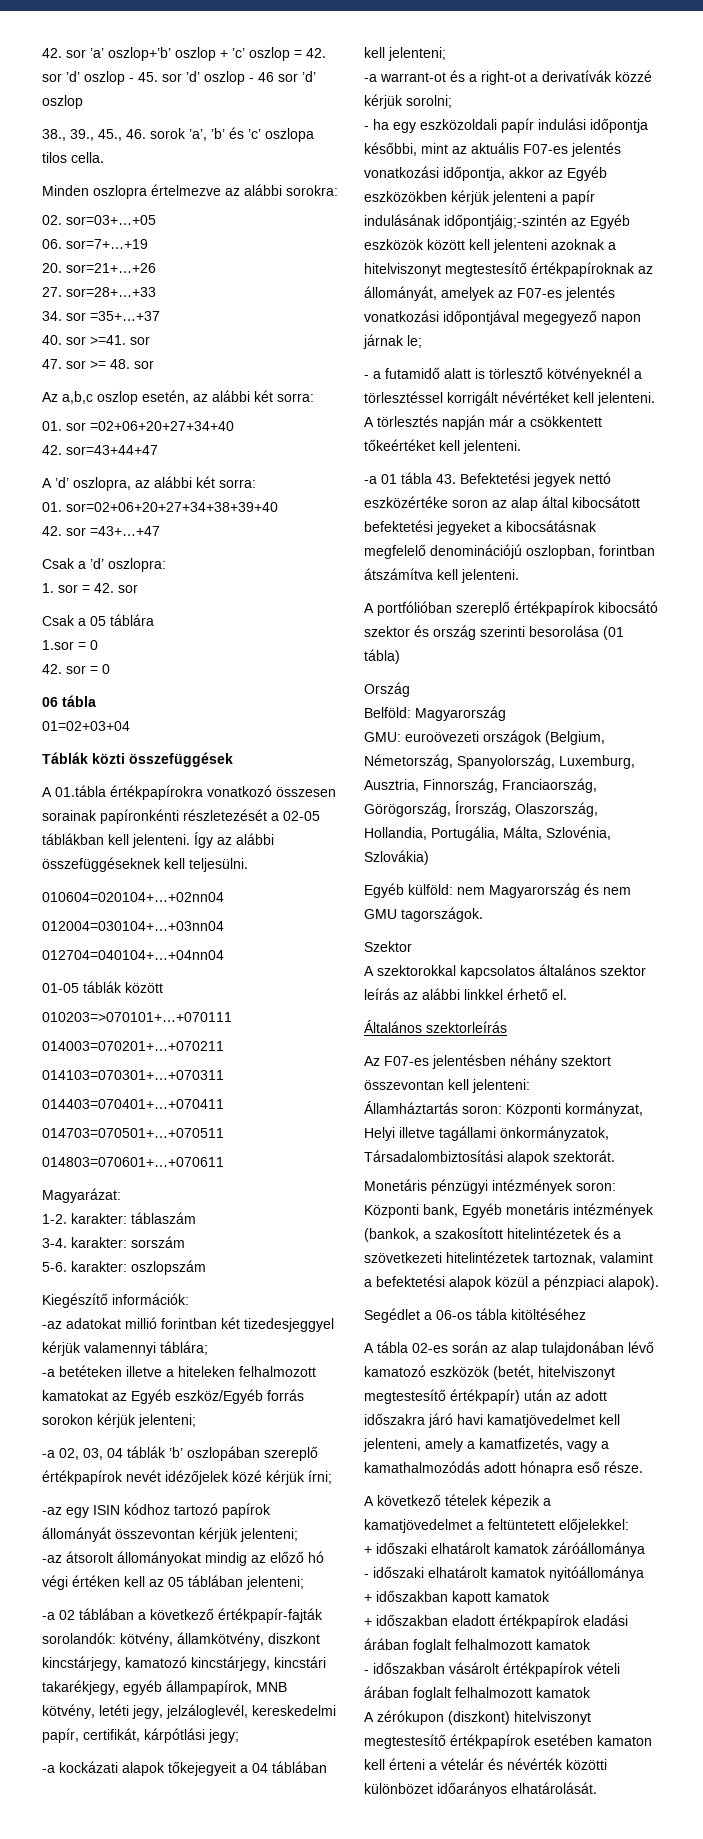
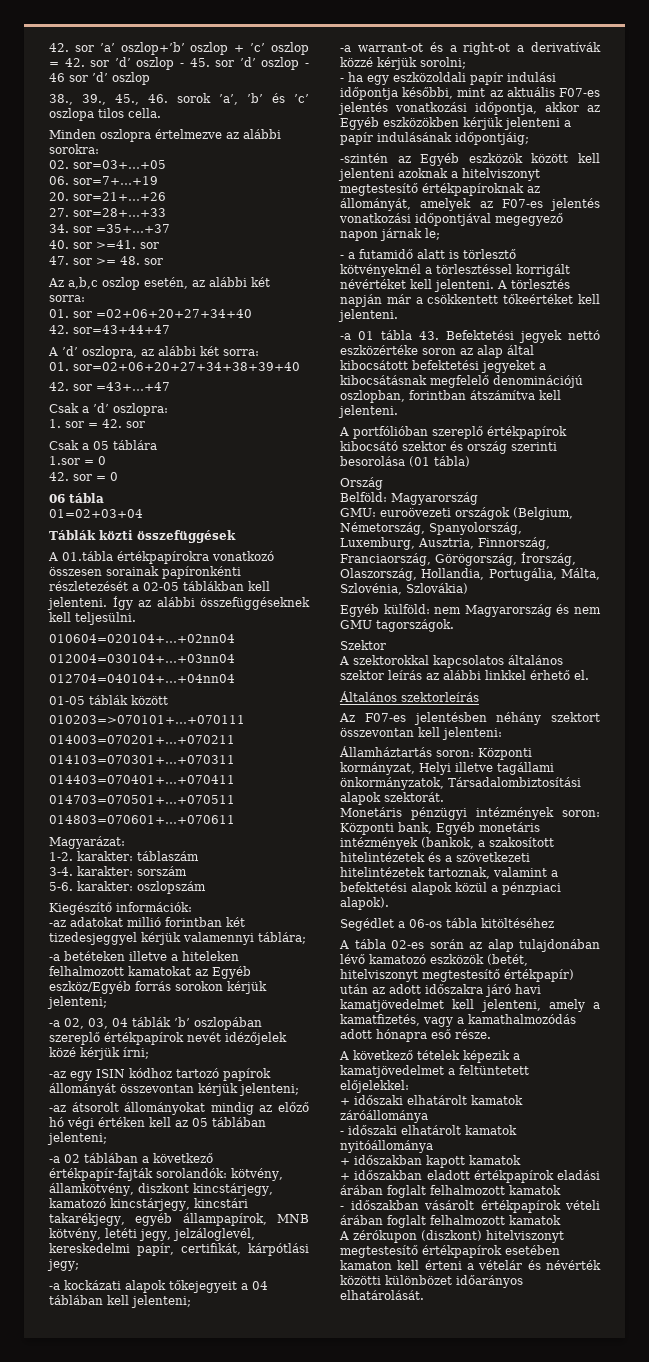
- - ha egy eszközoldali papír indulási időpontja későbbi, mint az aktuális F07-es jelentés vonatkozási időpontja, akkor az Egyéb eszközökben kérjük jelenteni a papír indulásának időpontjáig;-szintén az Egyéb eszközök között kell jelenteni azoknak a hitelviszonyt megtestesítő értékpapíroknak az állományát, amelyek az F07-es jelentés vonatkozási időpontjával megegyező napon járnak le;
+ - ha egy eszközoldali papír indulási időpontja későbbi, mint az aktuális F07-es jelentés vonatkozási időpontja, akkor az Egyéb eszközökben kérjük jelenteni a papír indulásának időpontjáig;
+ -szintén az Egyéb eszközök között kell jelenteni azoknak a hitelviszonyt megtestesítő értékpapíroknak az állományát, amelyek az F07-es jelentés vonatkozási időpontjával megegyező napon járnak le;

